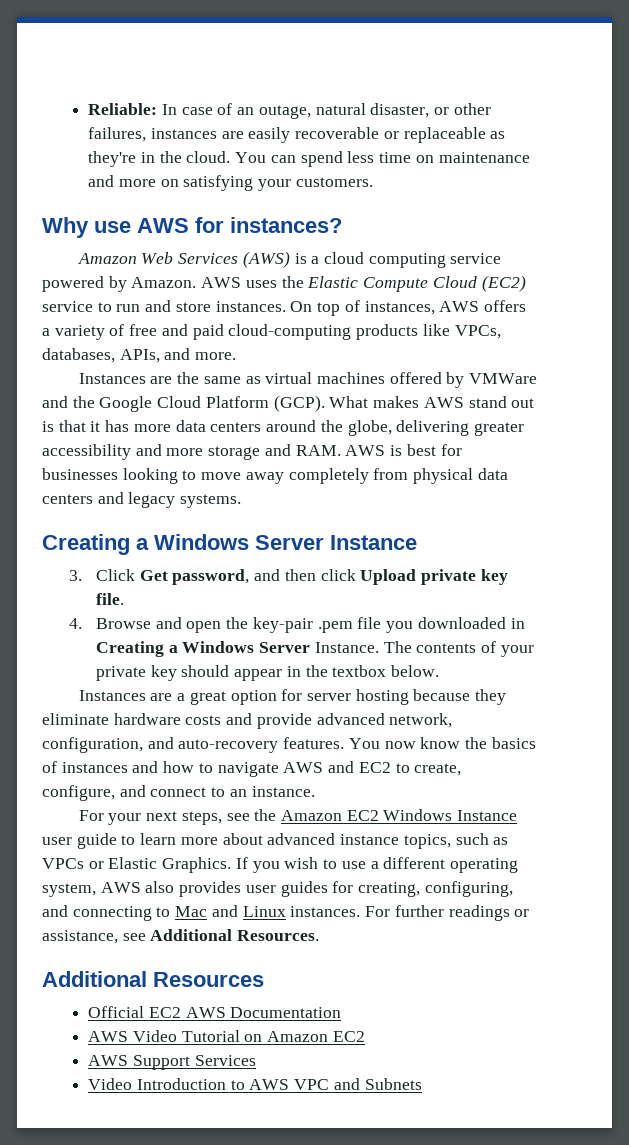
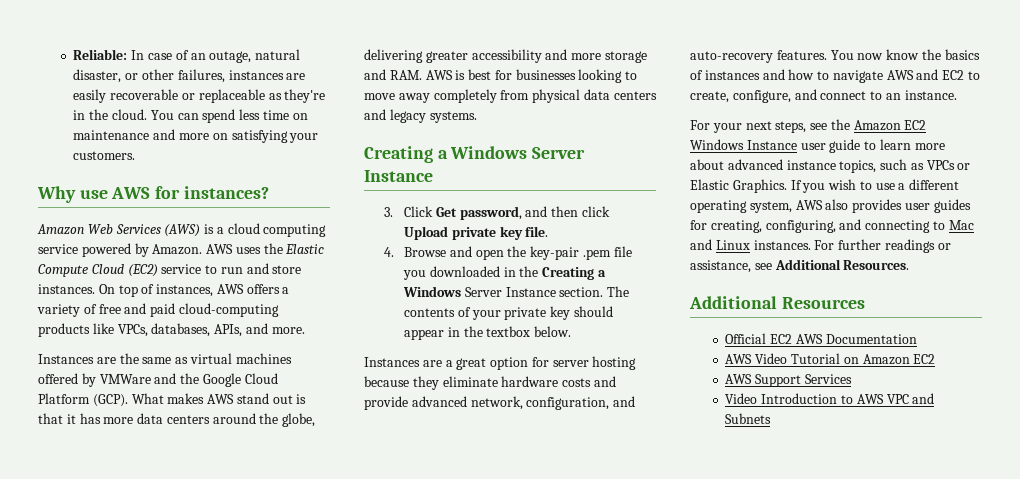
- 4. Browse and open the key-pair .pem file you downloaded in Creating a Windows Server Instance.
+ 4. Browse and open the key-pair .pem file you downloaded in the Creating a Windows Server Instance section.

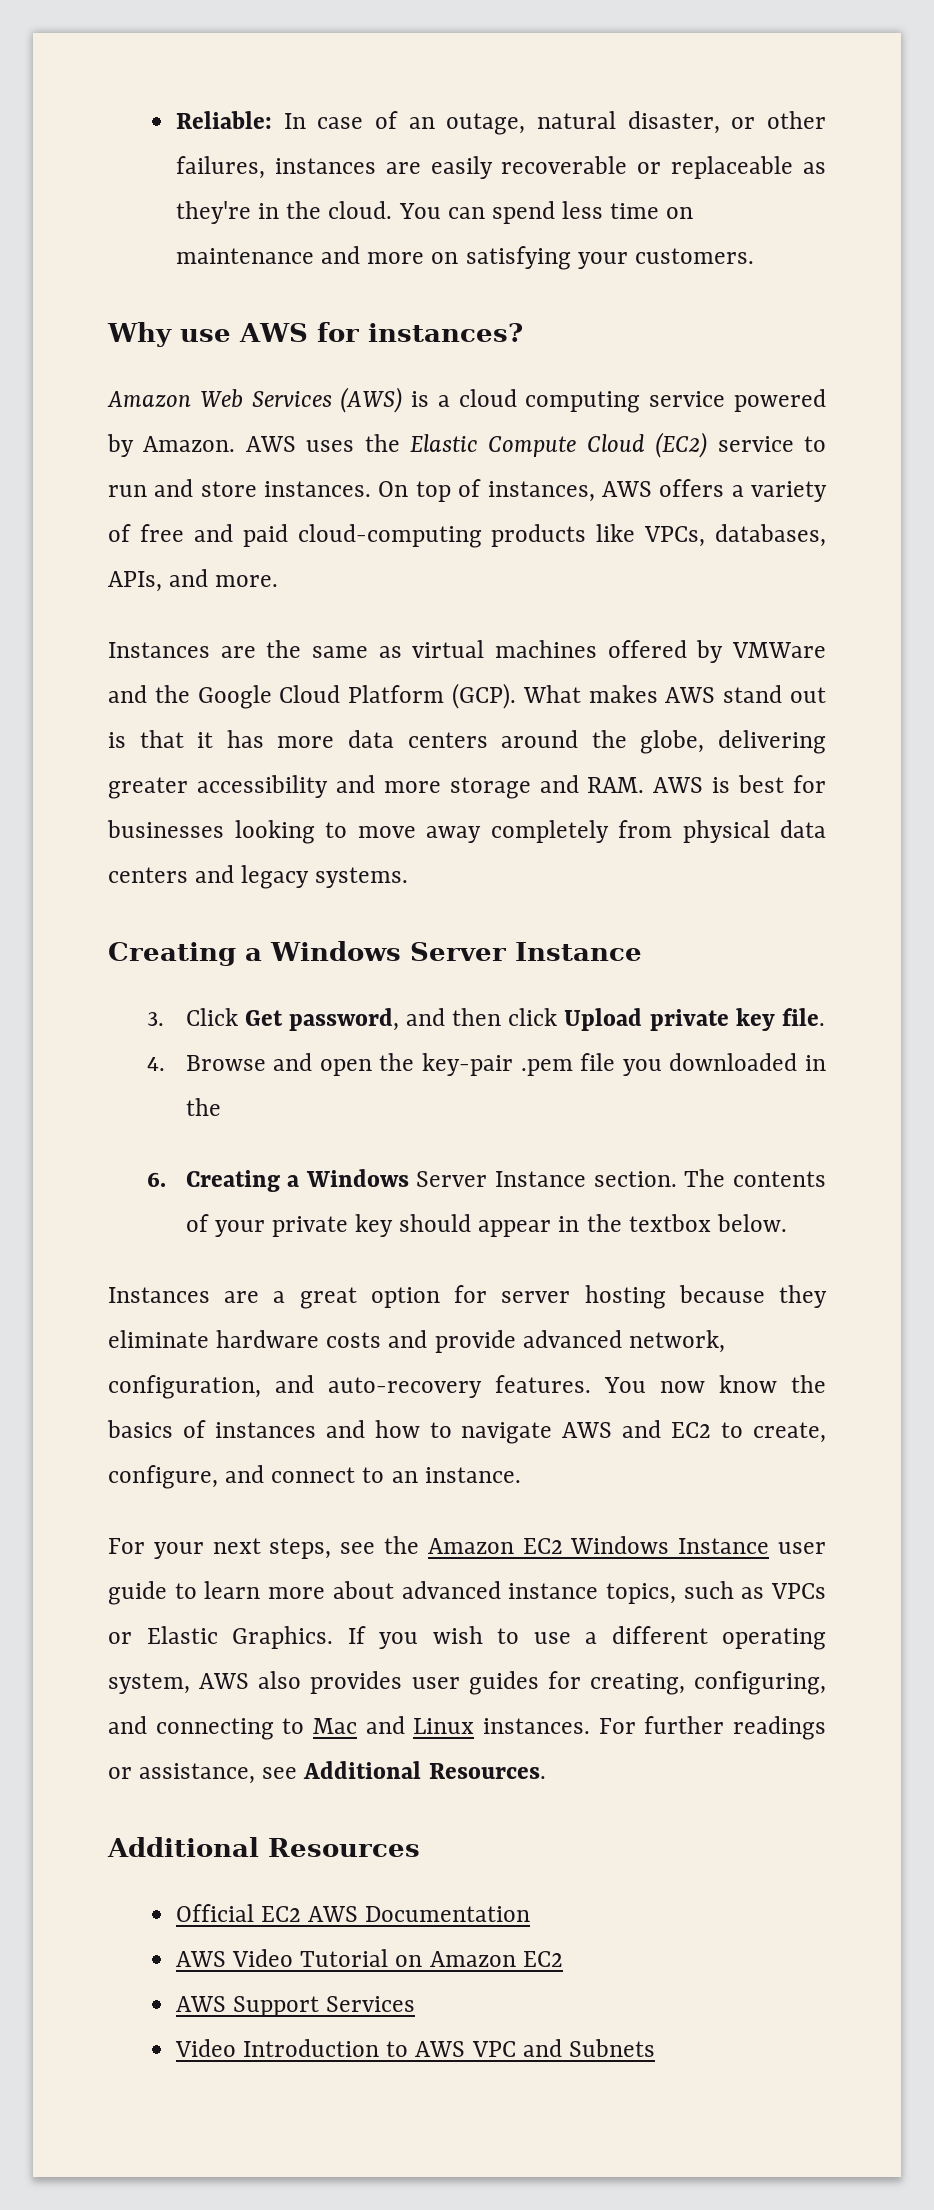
- 4. Browse and open the key-pair .pem file you downloaded in the Creating a Windows Server Instance section.
+ 4. Browse and open the key-pair .pem file you downloaded in the
+ 6. Creating a Windows Server Instance section.

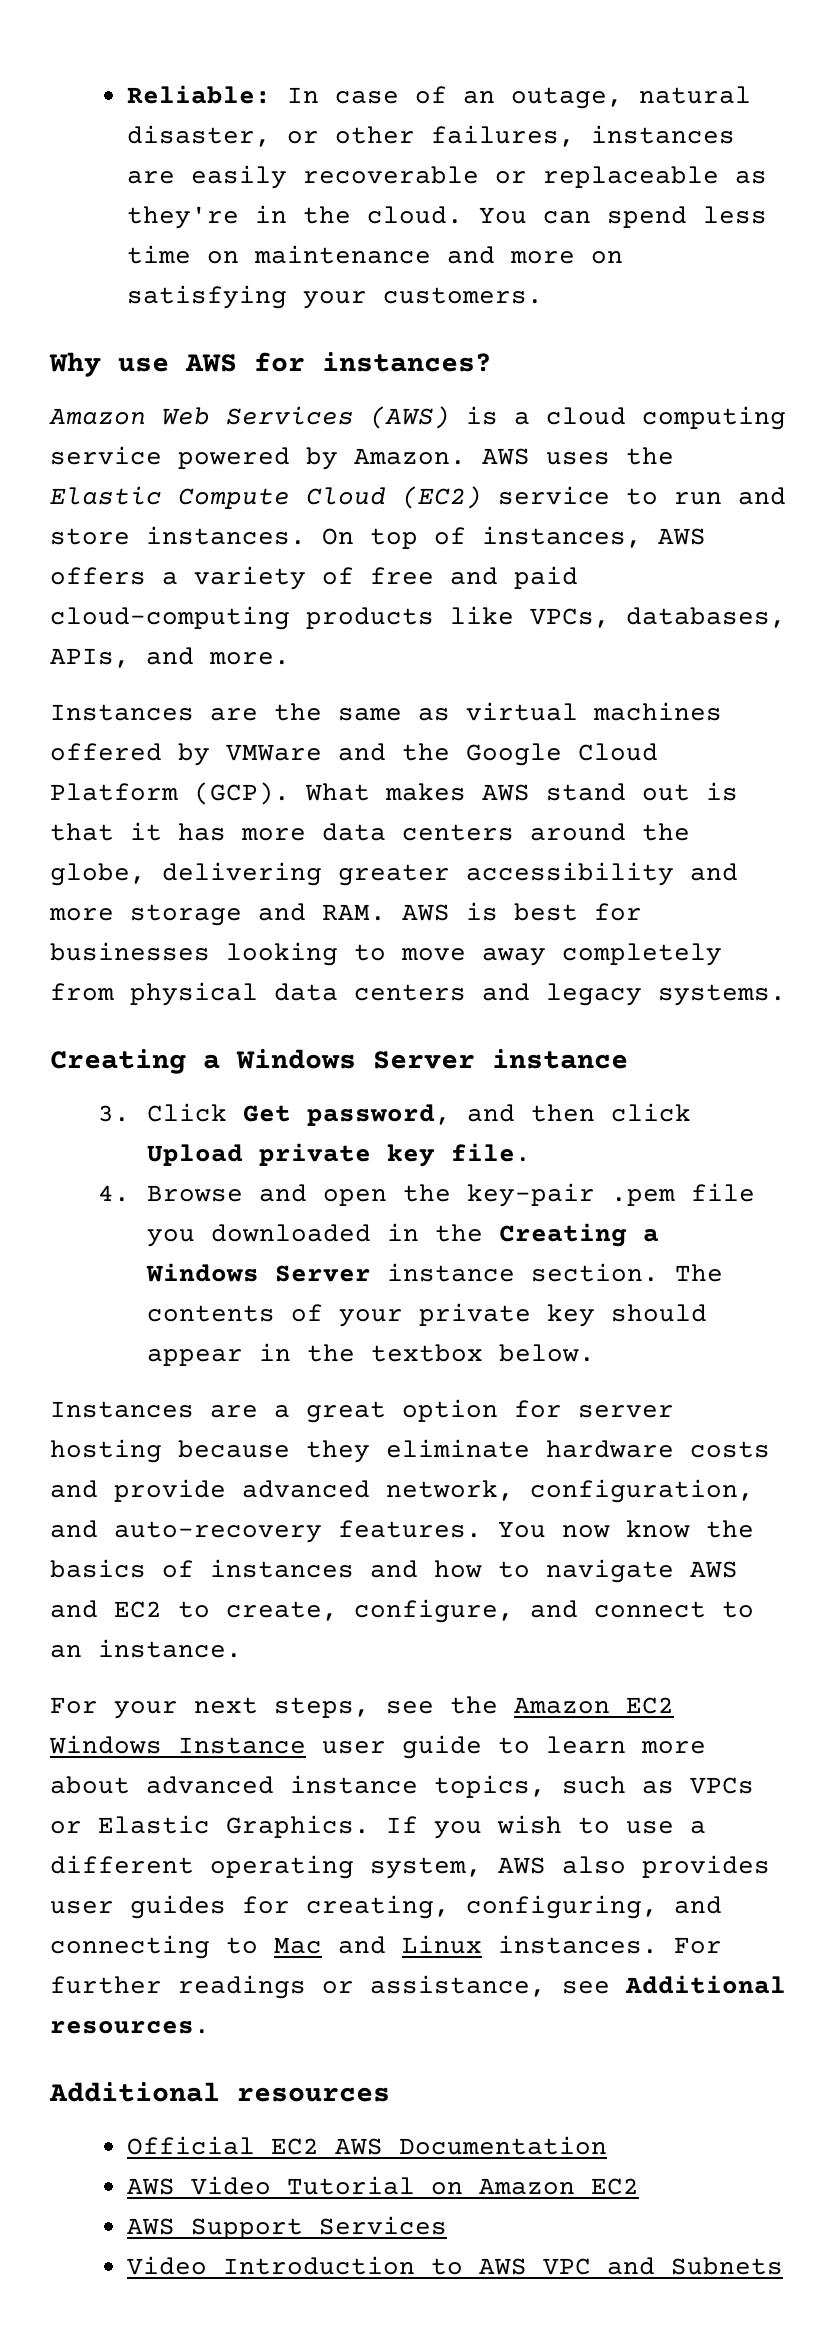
  What makes AWS stand out is that it has more data centers around the globe, delivering greater accessibility and more storage and RAM. AWS is best for businesses looking to move away completely from physical data centers and legacy systems.
- Creating a Windows Server Instance
+ Creating a Windows Server instance
- 4. Browse and open the key-pair .pem file you downloaded in the
- 6. Creating a Windows Server Instance section.
+ 4. Browse and open the key-pair .pem file you downloaded in the Creating a Windows Server instance section.
- For further readings or assistance, see Additional Resources.
- Additional Resources
+ For further readings or assistance, see Additional resources.
+ Additional resources

